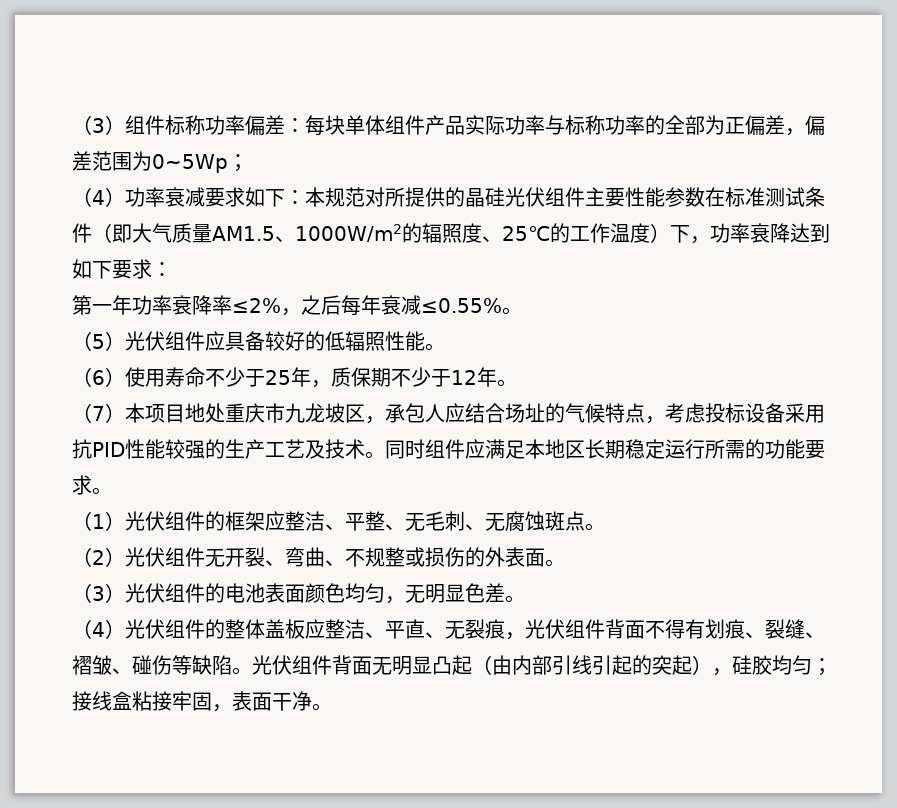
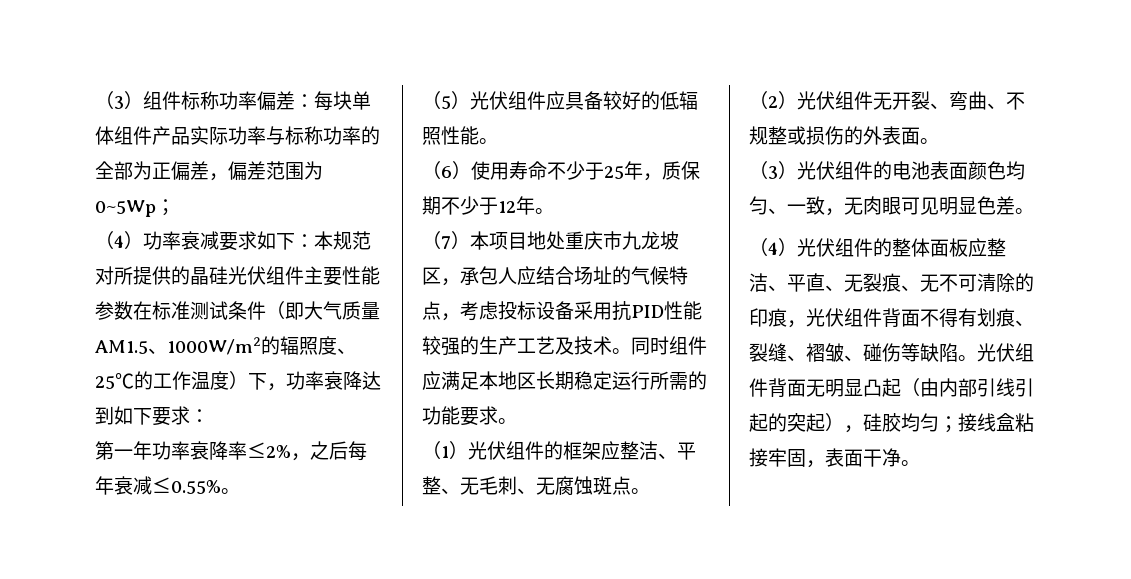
- （3）光伏组件的电池表面颜色均匀，无明显色差。
+ （3）光伏组件的电池表面颜色均匀、一致，无肉眼可见明显色差。
- （4）光伏组件的整体盖板应整洁、平直、无裂痕，光伏组件背面不得有划痕、裂缝、褶皱、碰伤等缺陷。
+ （4）光伏组件的整体面板应整洁、平直、无裂痕、无不可清除的印痕，光伏组件背面不得有划痕、裂缝、褶皱、碰伤等缺陷。

